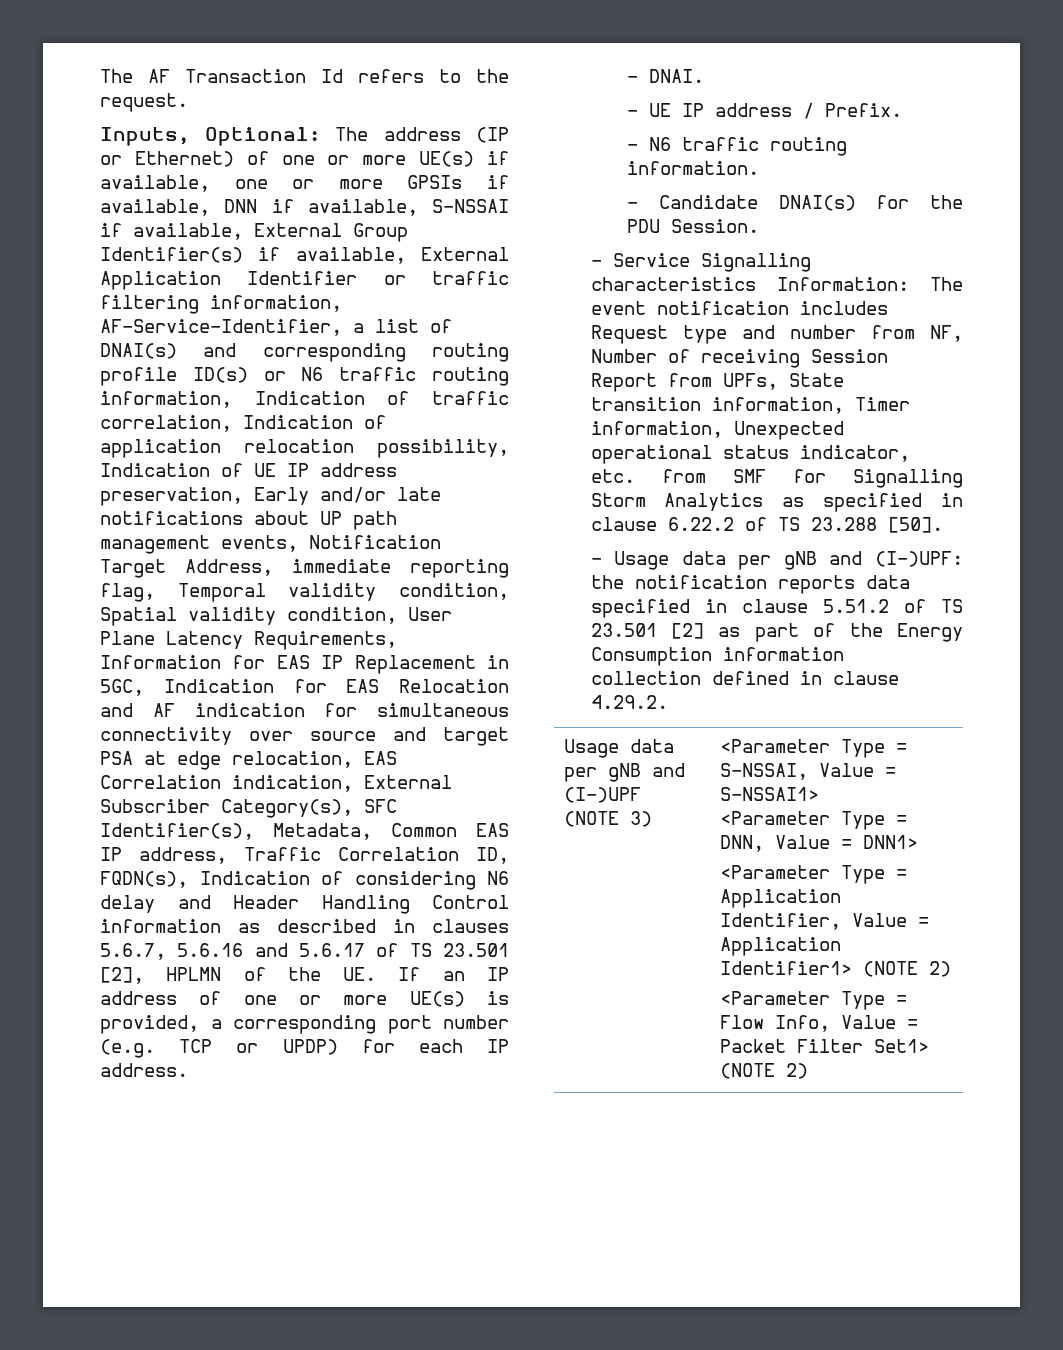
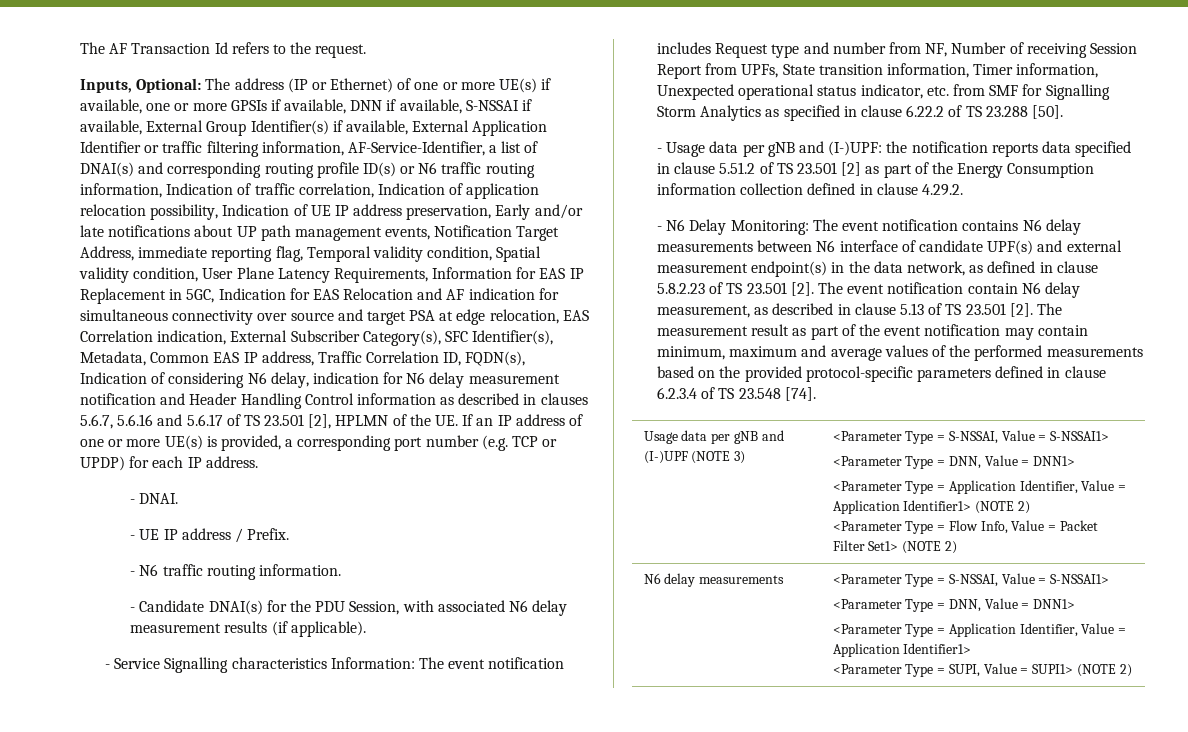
- The address (IP or Ethernet) of one or more UE(s) if available, one or more GPSIs if available, DNN if available, S-NSSAI if available, External Group Identifier(s) if available, External Application Identifier or traffic filtering information, AF-Service-Identifier, a list of DNAI(s) and corresponding routing profile ID(s) or N6 traffic routing information, Indication of traffic correlation, Indication of application relocation possibility, Indication of UE IP address preservation, Early and/or late notifications about UP path management events, Notification Target Address, immediate reporting flag, Temporal validity condition, Spatial validity condition, User Plane Latency Requirements, Information for EAS IP Replacement in 5GC, Indication for EAS Relocation and AF indication for simultaneous connectivity over source and target PSA at edge relocation, EAS Correlation indication, External Subscriber Category(s), SFC Identifier(s), Metadata, Common EAS IP address, Traffic Correlation ID, FQDN(s), Indication of considering N6 delay and Header Handling Control information as described in clauses 5.6.7, 5.6.16 and 5.6.17 of TS 23.501 [2], HPLMN of the UE. If an IP address of one or more UE(s) is provided, a corresponding port number (e.g. TCP or UPDP) for each IP address.
+ The address (IP or Ethernet) of one or more UE(s) if available, one or more GPSIs if available, DNN if available, S-NSSAI if available, External Group Identifier(s) if available, External Application Identifier or traffic filtering information, AF-Service-Identifier, a list of DNAI(s) and corresponding routing profile ID(s) or N6 traffic routing information, Indication of traffic correlation, Indication of application relocation possibility, Indication of UE IP address preservation, Early and/or late notifications about UP path management events, Notification Target Address, immediate reporting flag, Temporal validity condition, Spatial validity condition, User Plane Latency Requirements, Information for EAS IP Replacement in 5GC, Indication for EAS Relocation and AF indication for simultaneous connectivity over source and target PSA at edge relocation, EAS Correlation indication, External Subscriber Category(s), SFC Identifier(s), Metadata, Common EAS IP address, Traffic Correlation ID, FQDN(s), Indication of considering N6 delay, indication for N6 delay measurement notification and Header Handling Control information as described in clauses 5.6.7, 5.6.16 and 5.6.17 of TS 23.501 [2], HPLMN of the UE. If an IP address of one or more UE(s) is provided, a corresponding port number (e.g. TCP or UPDP) for each IP address.
- - Candidate DNAI(s) for the PDU Session.
+ - Candidate DNAI(s) for the PDU Session, with associated N6 delay measurement results (if applicable).
+ - N6 Delay Monitoring: The event notification contains N6 delay measurements between N6 interface of candidate UPF(s) and external measurement endpoint(s) in the data network, as defined in clause 5.8.2.23 of TS 23.501 [2]. The event notification contain N6 delay measurement, as described in clause 5.13 of TS 23.501 [2]. The measurement result as part of the event notification may contain minimum, maximum and average values of the performed measurements based on the provided protocol-specific parameters defined in clause 6.2.3.4 of TS 23.548 [74].
+ N6 delay measurements | <Parameter Type = S-NSSAI, Value = S-NSSAI1>
+ <Parameter Type = DNN, Value = DNN1>
+ <Parameter Type = Application Identifier, Value = Application Identifier1>
+ <Parameter Type = SUPI, Value = SUPI1> (NOTE 2)

